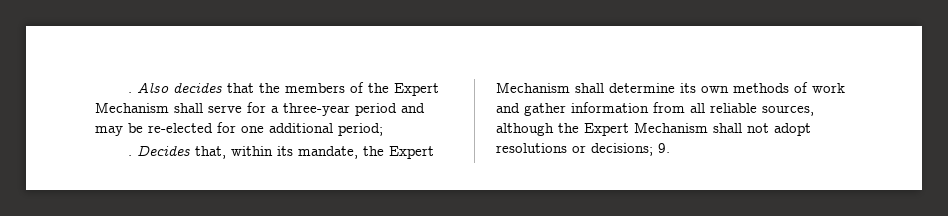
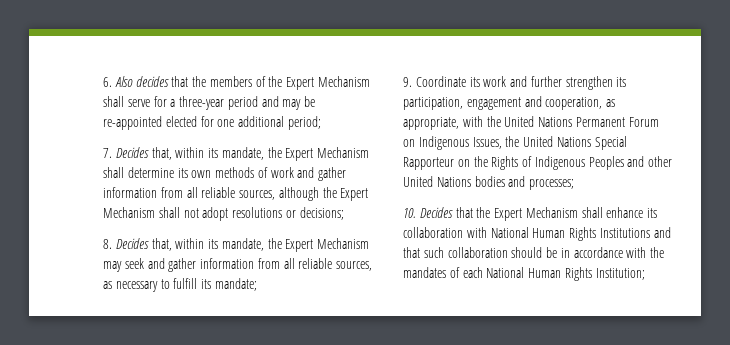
- . Also decides that the members of the Expert Mechanism shall serve for a three-year period and may be re-elected for one additional period;
+ 6. Also decides that the members of the Expert Mechanism shall serve for a three-year period and may be re-appointed elected for one additional period;
- . Decides that, within its mandate, the Expert Mechanism shall determine its own methods of work and gather information from all reliable sources, although the Expert Mechanism shall not adopt resolutions or decisions; 9.
+ 7. Decides that, within its mandate, the Expert Mechanism shall determine its own methods of work and gather information from all reliable sources, although the Expert Mechanism shall not adopt resolutions or decisions;
+ 8. Decides that, within its mandate, the Expert Mechanism may seek and gather information from all reliable sources, as necessary to fulfill its mandate;
+ 9. Coordinate its work and further strengthen its participation, engagement and cooperation, as appropriate, with the United Nations Permanent Forum on Indigenous Issues, the United Nations Special Rapporteur on the Rights of Indigenous Peoples and other United Nations bodies and processes;
+ 10. Decides that the Expert Mechanism shall enhance its collaboration with National Human Rights Institutions and that such collaboration should be in accordance with the mandates of each National Human Rights Institution;

